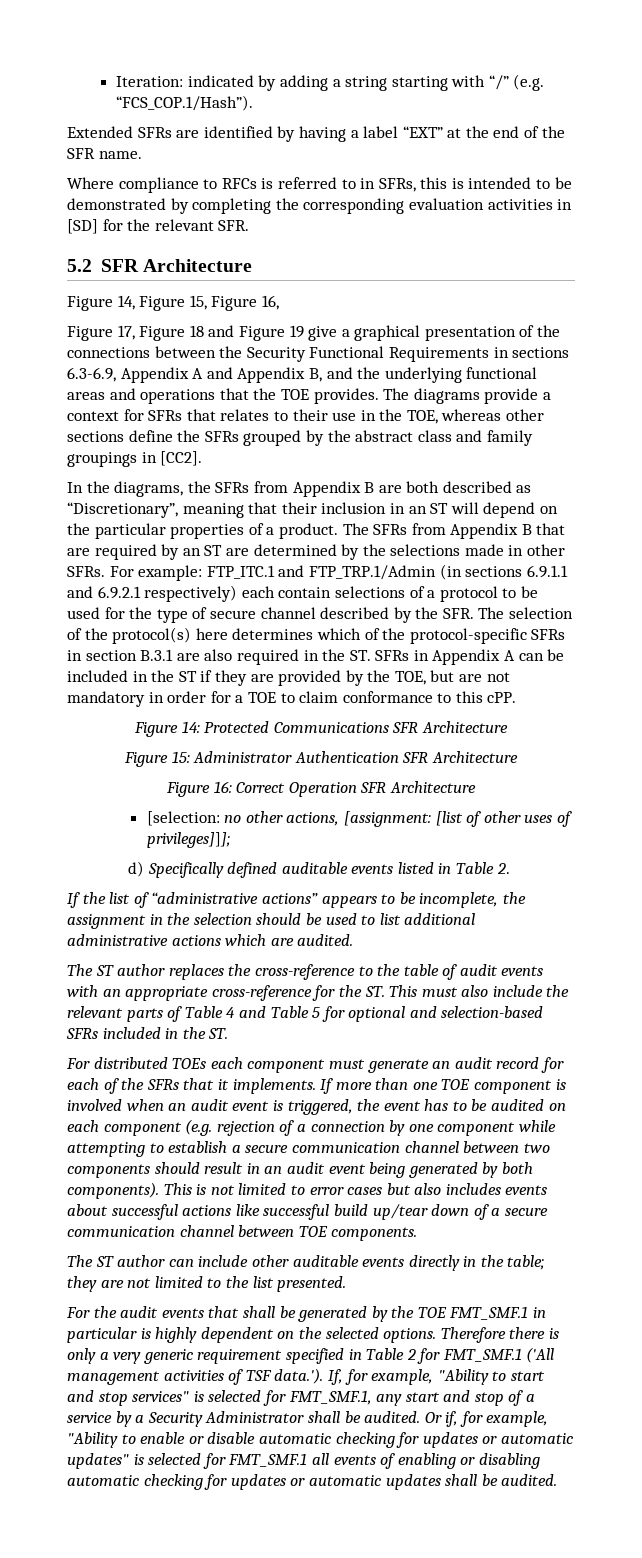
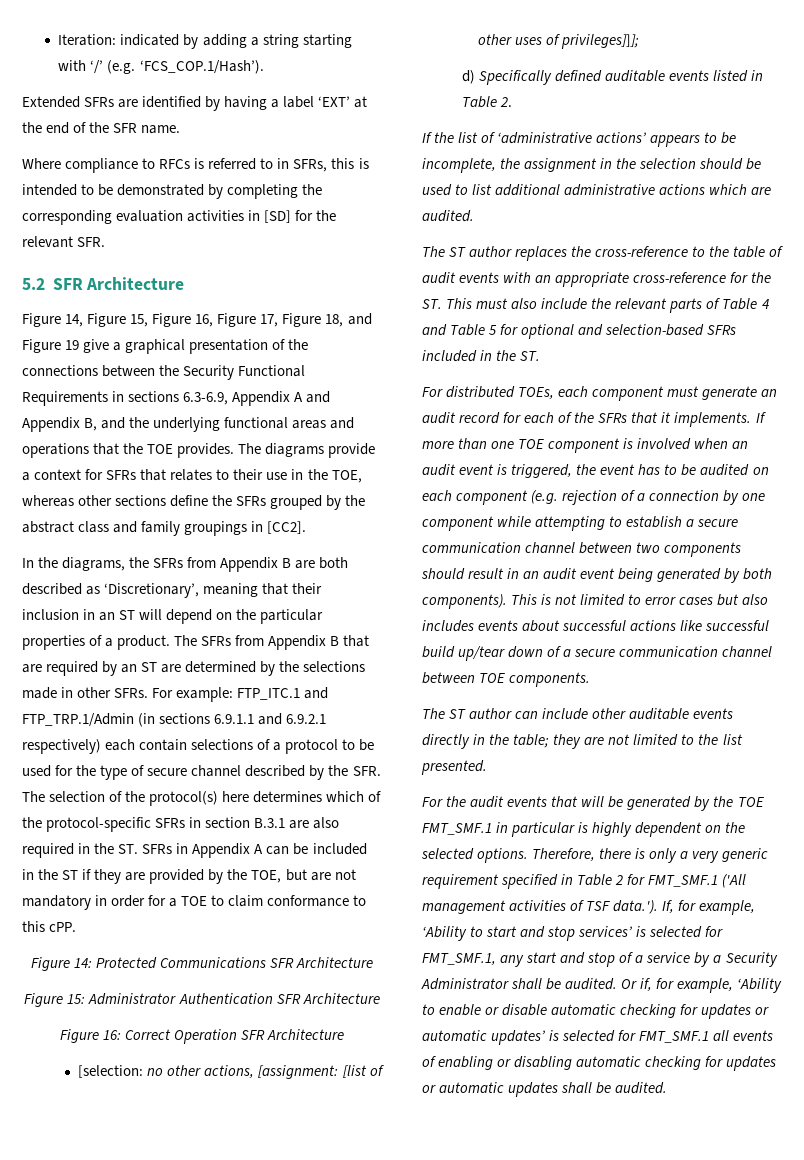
- Iteration: indicated by adding a string starting with “/” (e.g. “FCS_COP.1/Hash”).
+ Iteration: indicated by adding a string starting with ‘/’ (e.g. ‘FCS_COP.1/Hash’).
- Extended SFRs are identified by having a label “EXT” at the end of the SFR name.
+ Extended SFRs are identified by having a label ‘EXT’ at the end of the SFR name.
- Figure 14, Figure 15, Figure 16,
- Figure 17, Figure 18 and Figure 19 give a graphical presentation of the connections between the Security Functional Requirements in sections 6.3-6.9, Appendix A and Appendix B, and the underlying functional areas and operations that the TOE provides.
+ Figure 14, Figure 15, Figure 16, Figure 17, Figure 18, and Figure 19 give a graphical presentation of the connections between the Security Functional Requirements in sections 6.3-6.9, Appendix A and Appendix B, and the underlying functional areas and operations that the TOE provides.
- In the diagrams, the SFRs from Appendix B are both described as “Discretionary”, meaning that their inclusion in an ST will depend on the particular properties of a product.
+ In the diagrams, the SFRs from Appendix B are both described as ‘Discretionary’, meaning that their inclusion in an ST will depend on the particular properties of a product.
- If the list of “administrative actions” appears to be incomplete, the assignment in the selection should be used to list additional administrative actions which are audited.
+ If the list of ‘administrative actions’ appears to be incomplete, the assignment in the selection should be used to list additional administrative actions which are audited.
- For distributed TOEs each component must generate an audit record for each of the SFRs that it implements.
+ For distributed TOEs, each component must generate an audit record for each of the SFRs that it implements.
- For the audit events that shall be generated by the TOE FMT_SMF.1 in particular is highly dependent on the selected options.
+ For the audit events that will be generated by the TOE FMT_SMF.1 in particular is highly dependent on the selected options.
- Therefore there is only a very generic requirement specified in Table 2 for FMT_SMF.1 ('All management activities of TSF data.'). If, for example, "Ability to start and stop services" is selected for FMT_SMF.1, any start and stop of a service by a Security Administrator shall be audited.
+ Therefore, there is only a very generic requirement specified in Table 2 for FMT_SMF.1 ('All management activities of TSF data.'). If, for example, ‘Ability to start and stop services’ is selected for FMT_SMF.1, any start and stop of a service by a Security Administrator shall be audited.
- Or if, for example, "Ability to enable or disable automatic checking for updates or automatic updates" is selected for FMT_SMF.1 all events of enabling or disabling automatic checking for updates or automatic updates shall be audited.
+ Or if, for example, ‘Ability to enable or disable automatic checking for updates or automatic updates’ is selected for FMT_SMF.1 all events of enabling or disabling automatic checking for updates or automatic updates shall be audited.

